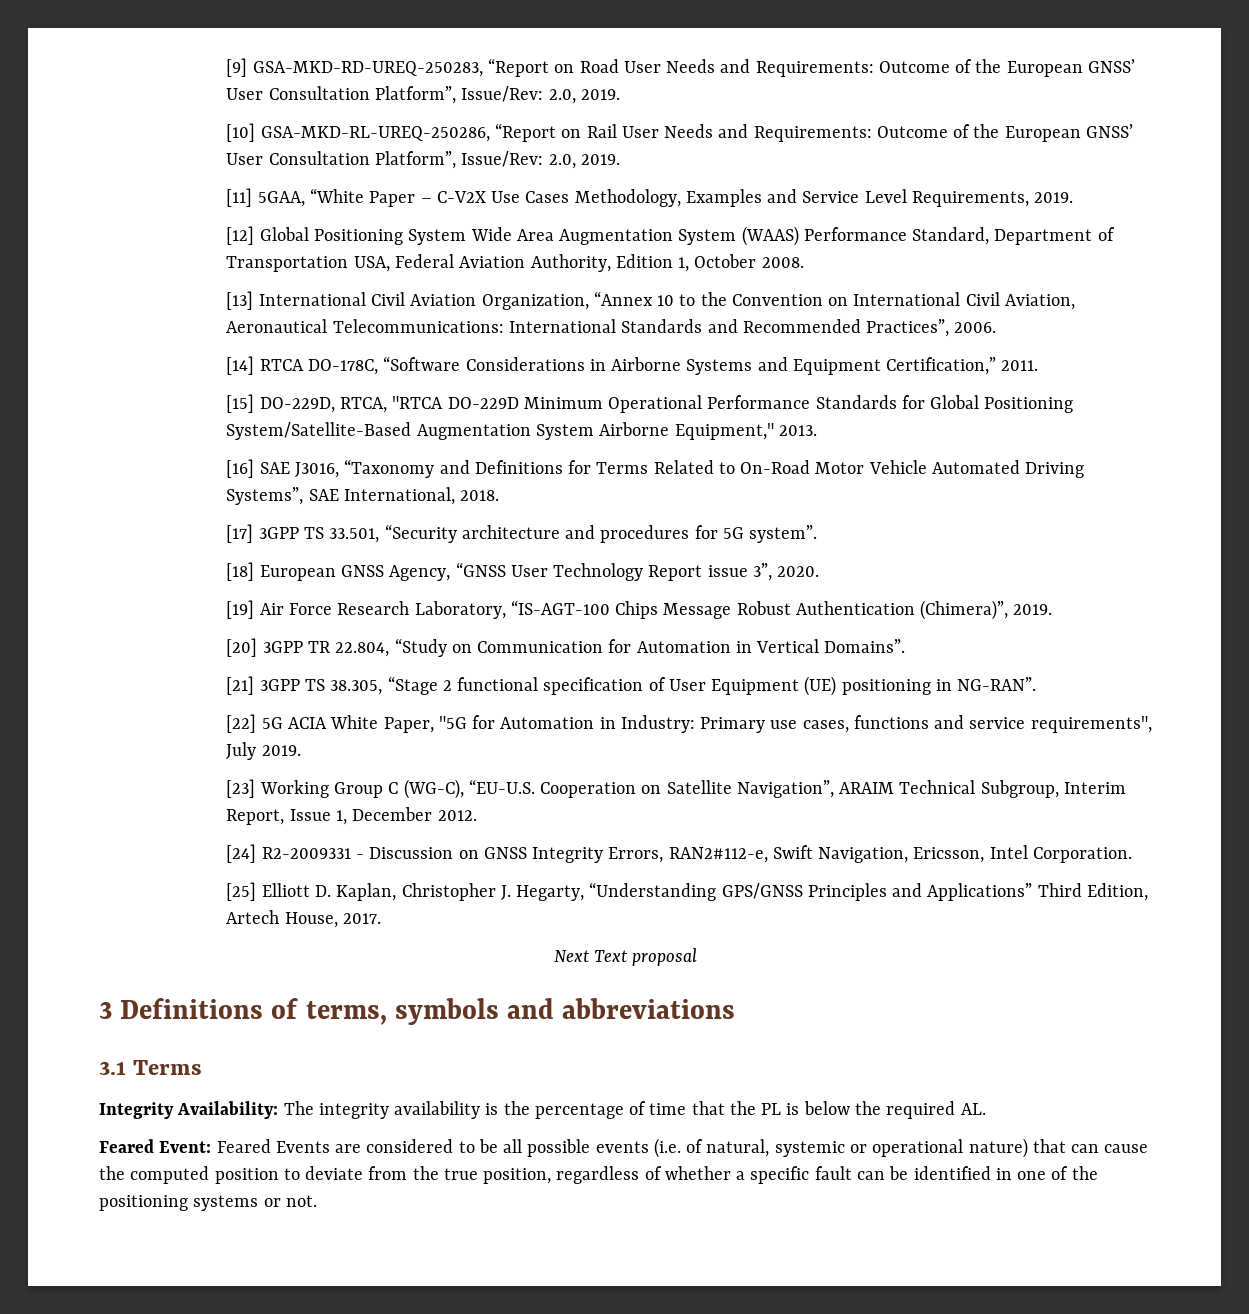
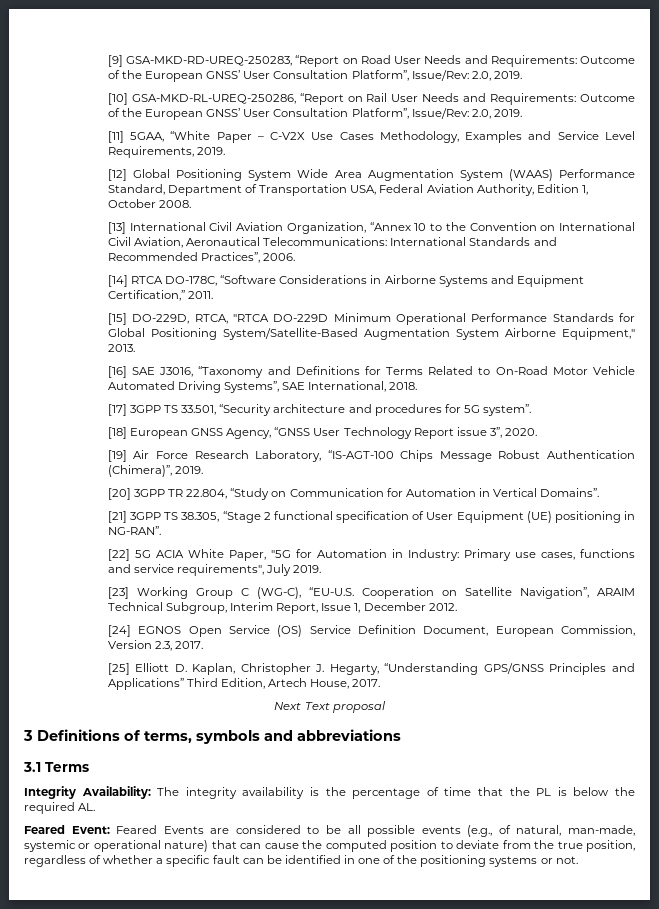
- [24] R2-2009331 - Discussion on GNSS Integrity Errors, RAN2#112-e, Swift Navigation, Ericsson, Intel Corporation.
+ [24] EGNOS Open Service (OS) Service Definition Document, European Commission, Version 2.3, 2017.
- Feared Event: Feared Events are considered to be all possible events (i.e. of natural, systemic or operational nature) that can cause the computed position to deviate from the true position, regardless of whether a specific fault can be identified in one of the positioning systems or not.
+ Feared Event: Feared Events are considered to be all possible events (e.g., of natural, man-made, systemic or operational nature) that can cause the computed position to deviate from the true position, regardless of whether a specific fault can be identified in one of the positioning systems or not.

